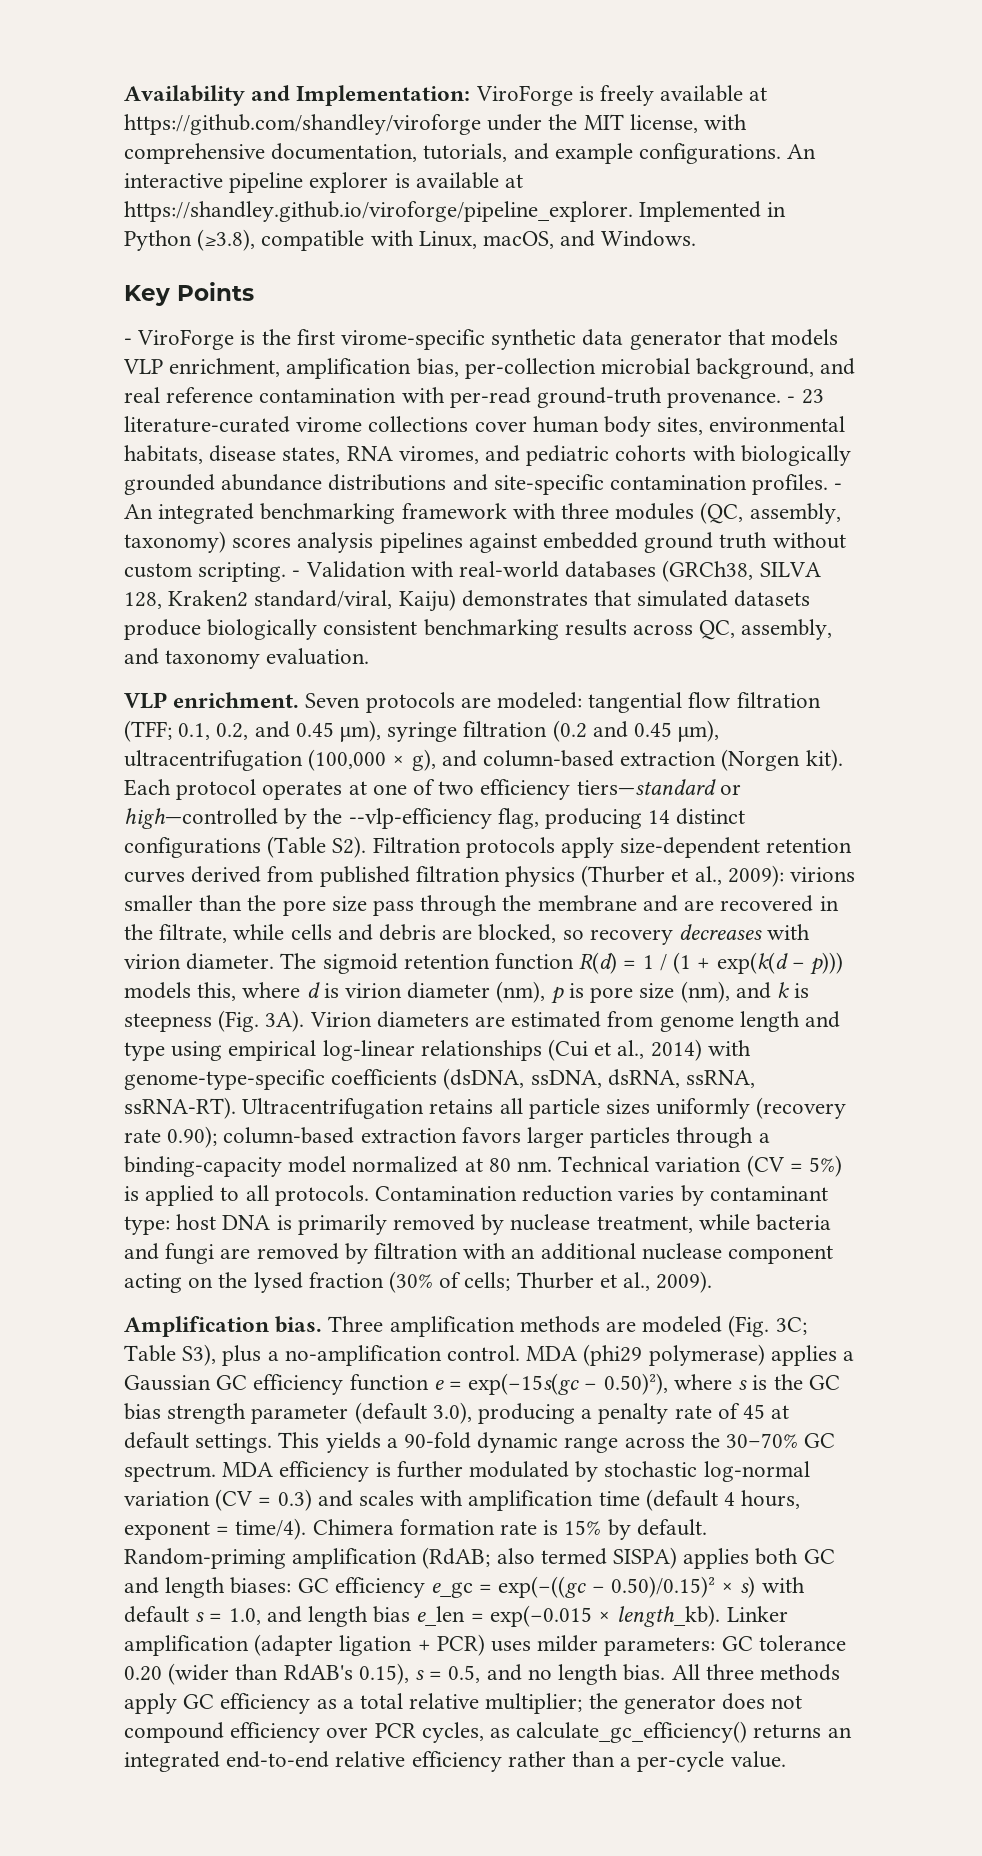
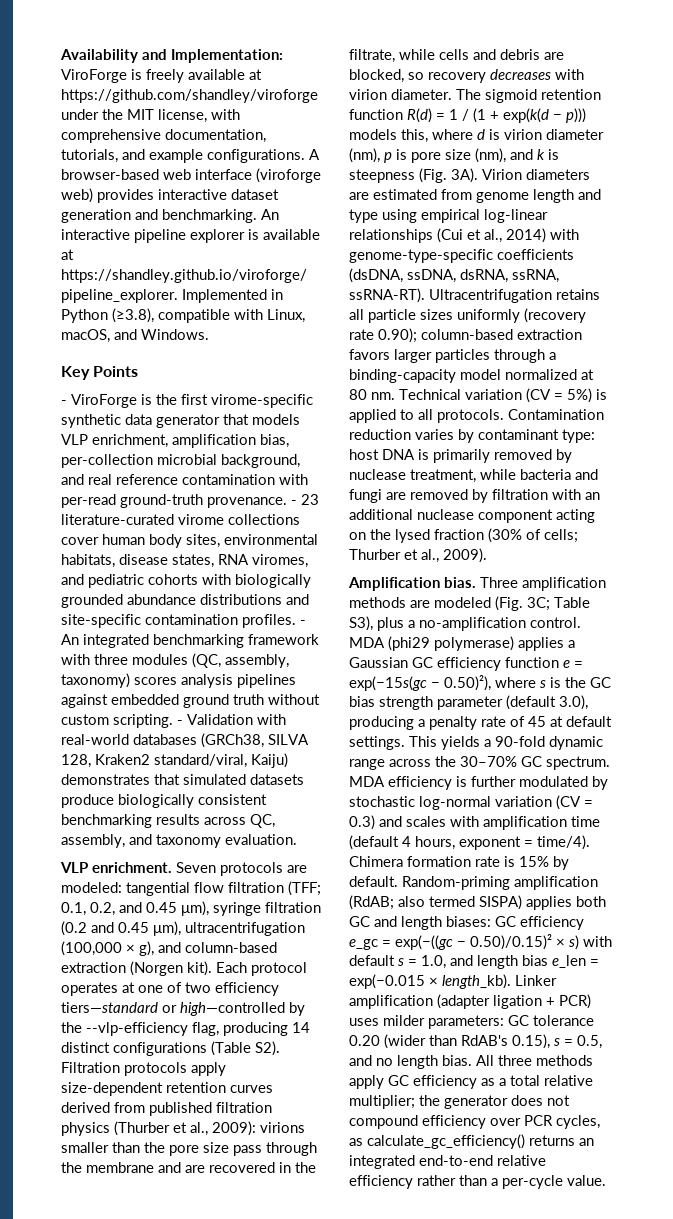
+ A browser-based web interface (viroforge web) provides interactive dataset generation and benchmarking.

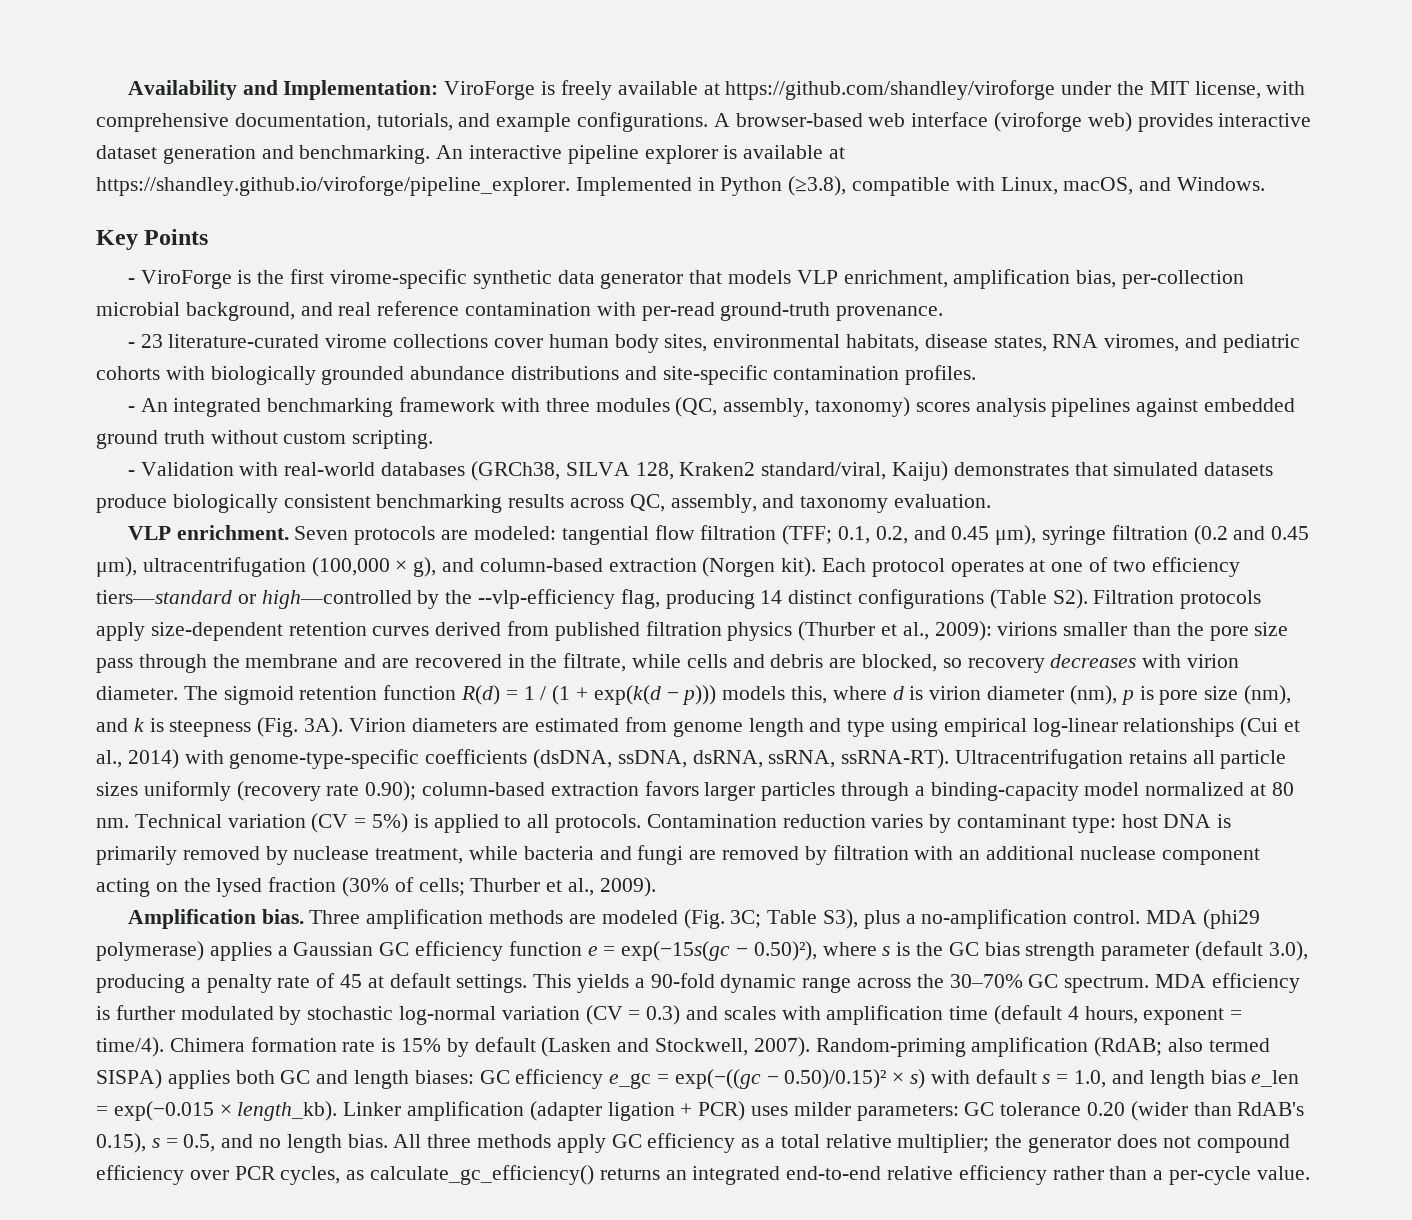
- - ViroForge is the first virome-specific synthetic data generator that models VLP enrichment, amplification bias, per-collection microbial background, and real reference contamination with per-read ground-truth provenance. - 23 literature-curated virome collections cover human body sites, environmental habitats, disease states, RNA viromes, and pediatric cohorts with biologically grounded abundance distributions and site-specific contamination profiles. - An integrated benchmarking framework with three modules (QC, assembly, taxonomy) scores analysis pipelines against embedded ground truth without custom scripting. - Validation with real-world databases (GRCh38, SILVA 128, Kraken2 standard/viral, Kaiju) demonstrates that simulated datasets produce biologically consistent benchmarking results across QC, assembly, and taxonomy evaluation.
+ - ViroForge is the first virome-specific synthetic data generator that models VLP enrichment, amplification bias, per-collection microbial background, and real reference contamination with per-read ground-truth provenance.
+ - 23 literature-curated virome collections cover human body sites, environmental habitats, disease states, RNA viromes, and pediatric cohorts with biologically grounded abundance distributions and site-specific contamination profiles.
+ - An integrated benchmarking framework with three modules (QC, assembly, taxonomy) scores analysis pipelines against embedded ground truth without custom scripting.
+ - Validation with real-world databases (GRCh38, SILVA 128, Kraken2 standard/viral, Kaiju) demonstrates that simulated datasets produce biologically consistent benchmarking results across QC, assembly, and taxonomy evaluation.
- Chimera formation rate is 15% by default.
+ Chimera formation rate is 15% by default (Lasken and Stockwell, 2007).

